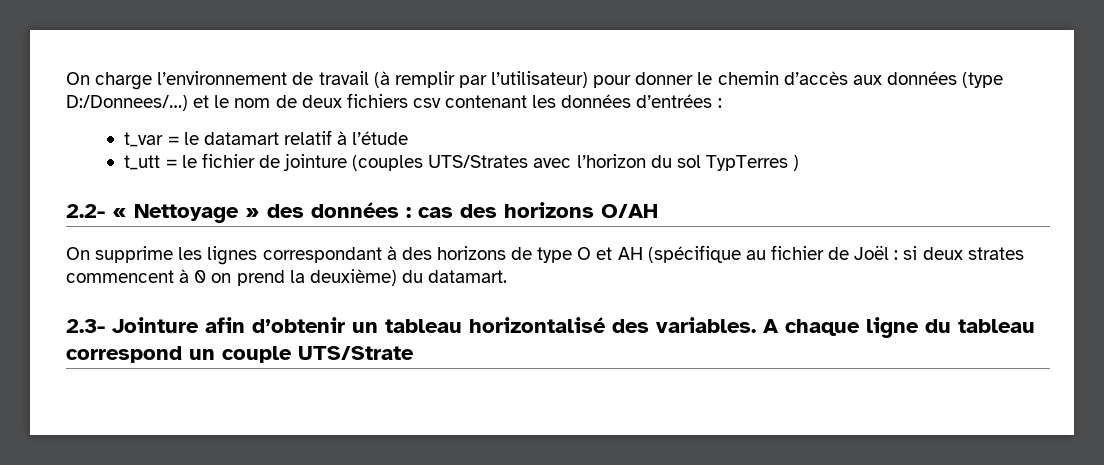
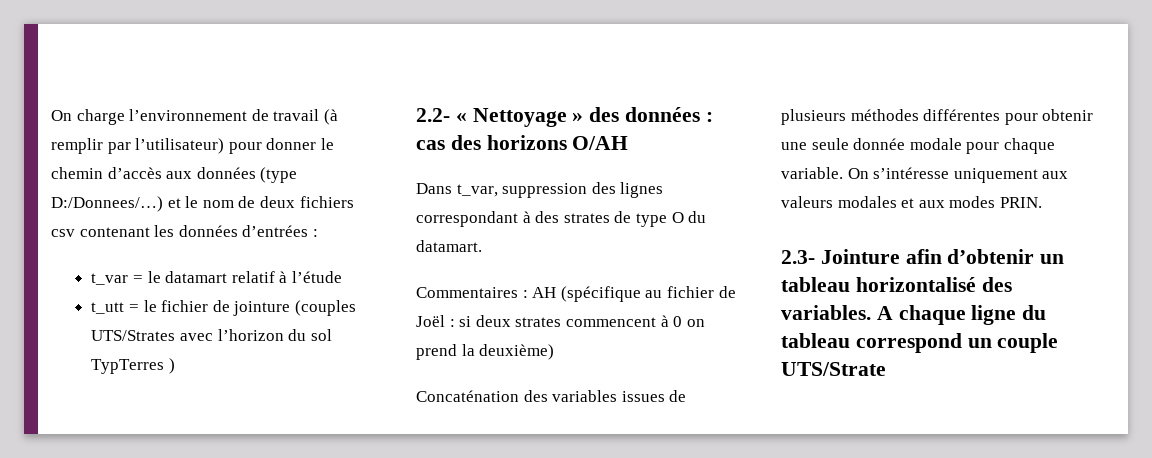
- On supprime les lignes correspondant à des horizons de type O et AH (spécifique au fichier de Joël : si deux strates commencent à 0 on prend la deuxième) du datamart.
+ Dans t_var, suppression des lignes correspondant à des strates de type O du datamart.
+ Commentaires : AH (spécifique au fichier de Joël : si deux strates commencent à 0 on prend la deuxième)
+ Concaténation des variables issues de plusieurs méthodes différentes pour obtenir une seule donnée modale pour chaque variable. On s’intéresse uniquement aux valeurs modales et aux modes PRIN.

